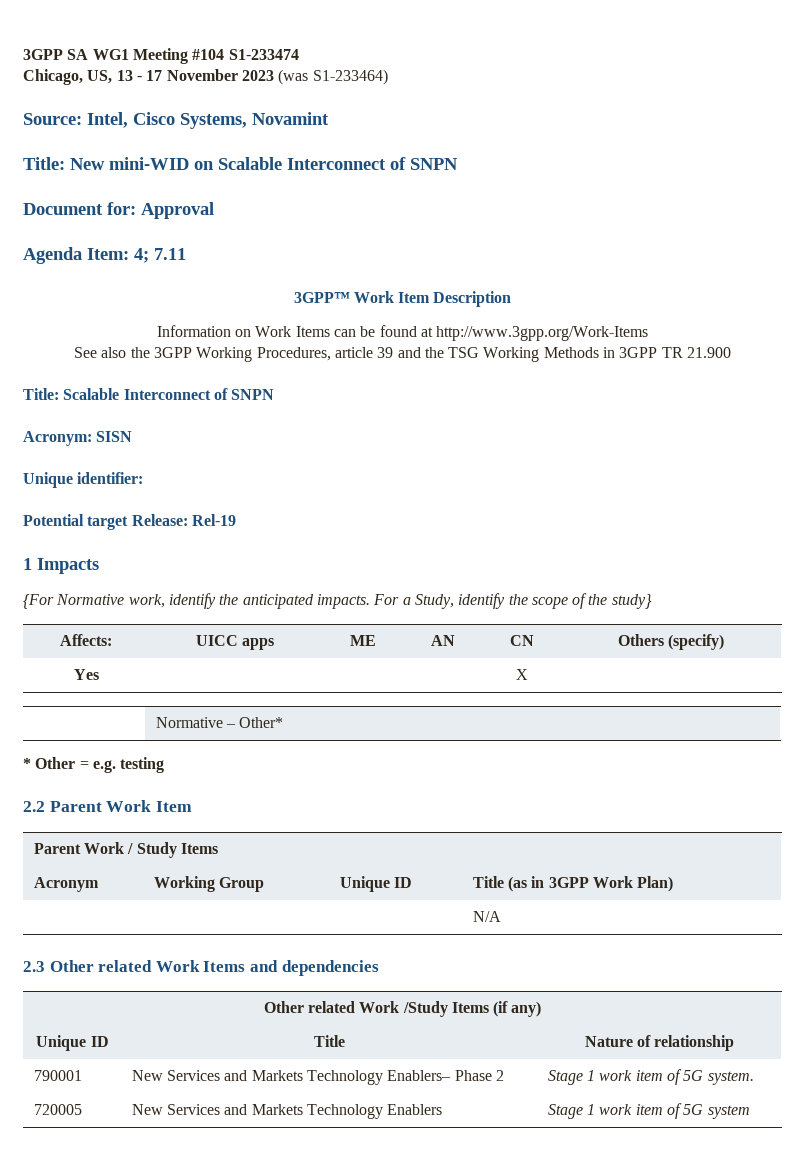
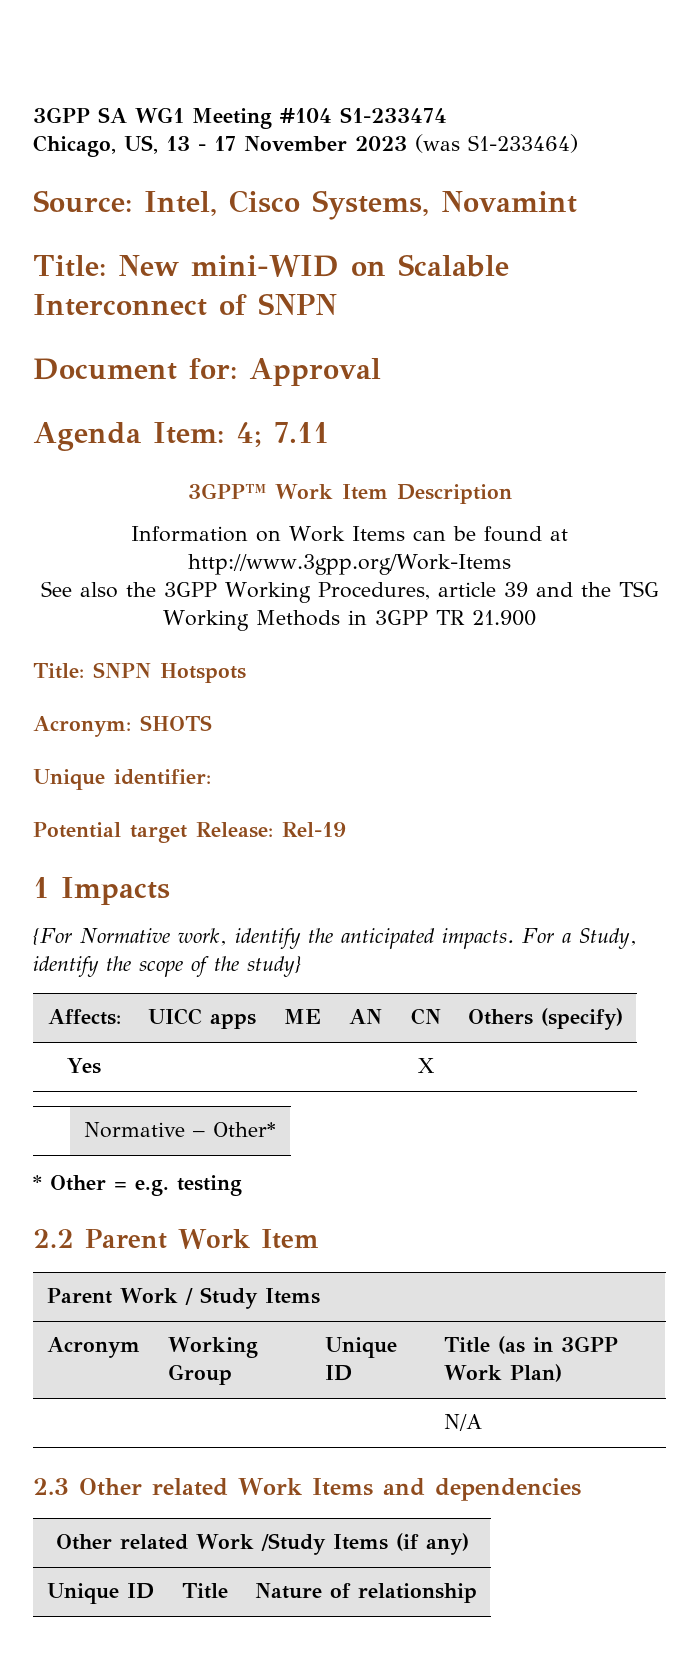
- Title: Scalable Interconnect of SNPN
+ Title: SNPN Hotspots
- Acronym: SISN
+ Acronym: SHOTS
- 790001 | New Services and Markets Technology Enablers– Phase 2 | Stage 1 work item of 5G system.
- 720005 | New Services and Markets Technology Enablers | Stage 1 work item of 5G system

